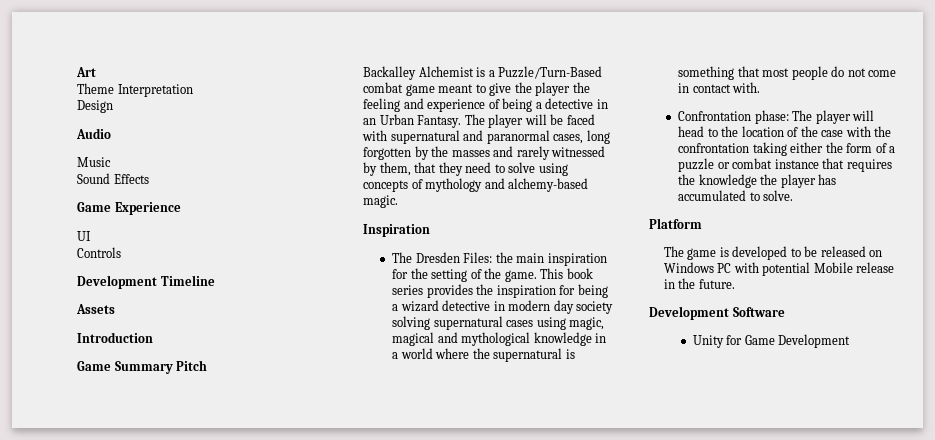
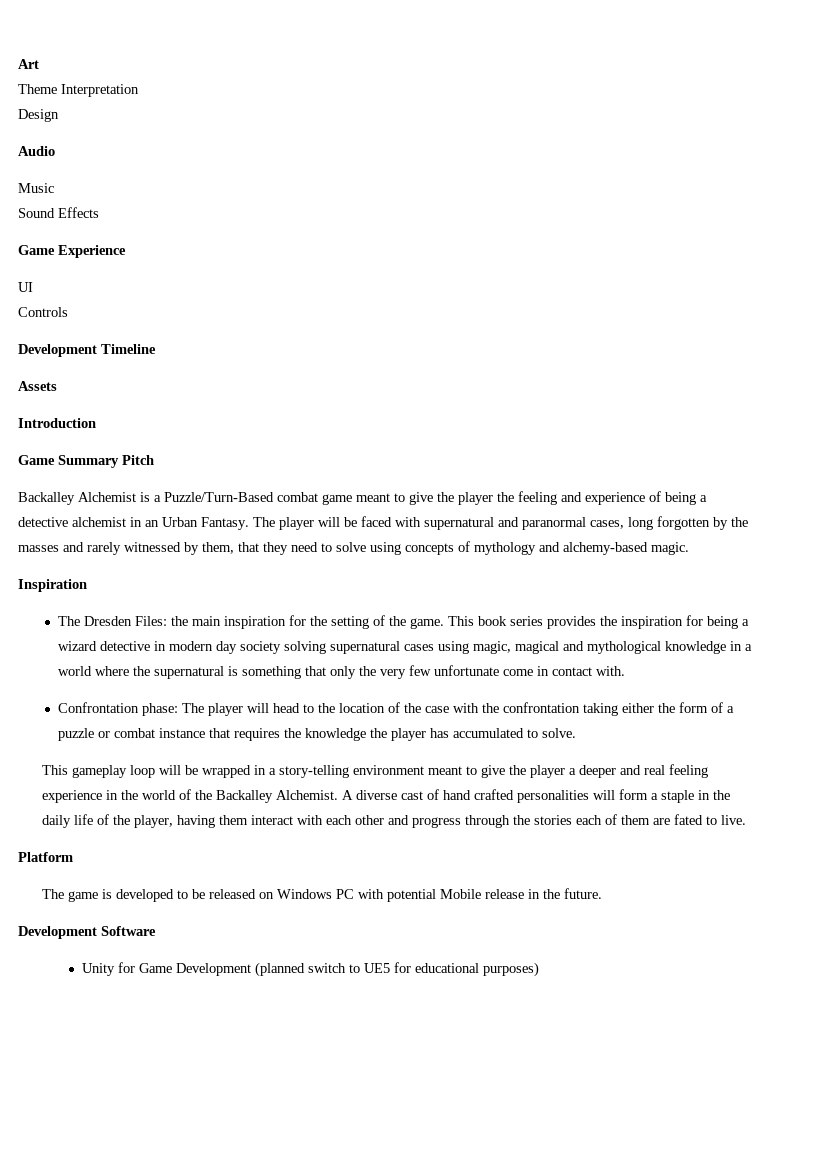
- Backalley Alchemist is a Puzzle/Turn-Based combat game meant to give the player the feeling and experience of being a detective in an Urban Fantasy.
+ Backalley Alchemist is a Puzzle/Turn-Based combat game meant to give the player the feeling and experience of being a detective alchemist in an Urban Fantasy.
- This book series provides the inspiration for being a wizard detective in modern day society solving supernatural cases using magic, magical and mythological knowledge in a world where the supernatural is something that most people do not come in contact with.
+ This book series provides the inspiration for being a wizard detective in modern day society solving supernatural cases using magic, magical and mythological knowledge in a world where the supernatural is something that only the very few unfortunate come in contact with.
+ This gameplay loop will be wrapped in a story-telling environment meant to give the player a deeper and real feeling experience in the world of the Backalley Alchemist. A diverse cast of hand crafted personalities will form a staple in the daily life of the player, having them interact with each other and progress through the stories each of them are fated to live.
- Unity for Game Development
+ Unity for Game Development (planned switch to UE5 for educational purposes)

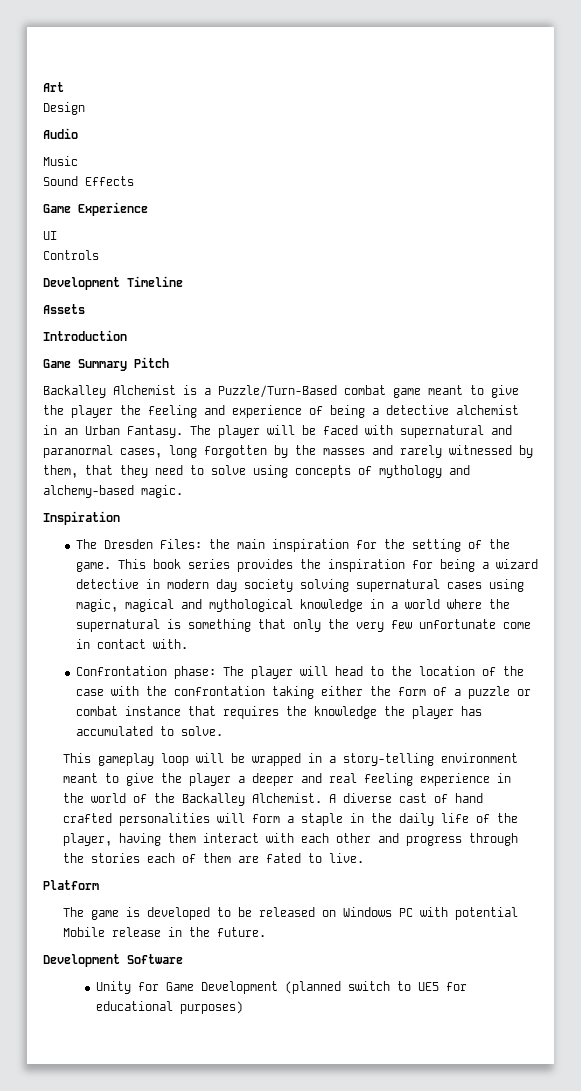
- Theme Interpretation

